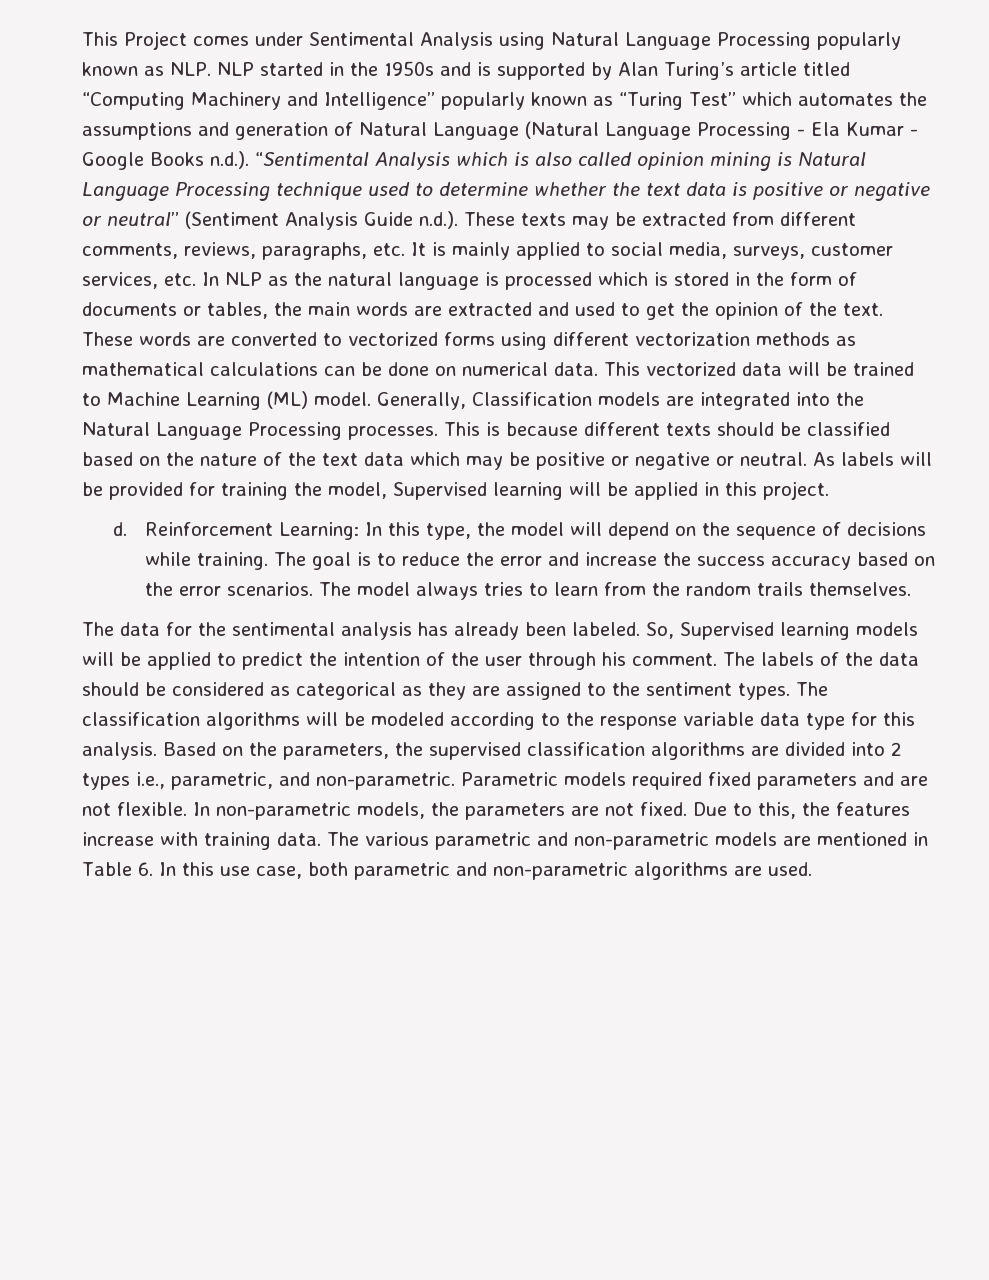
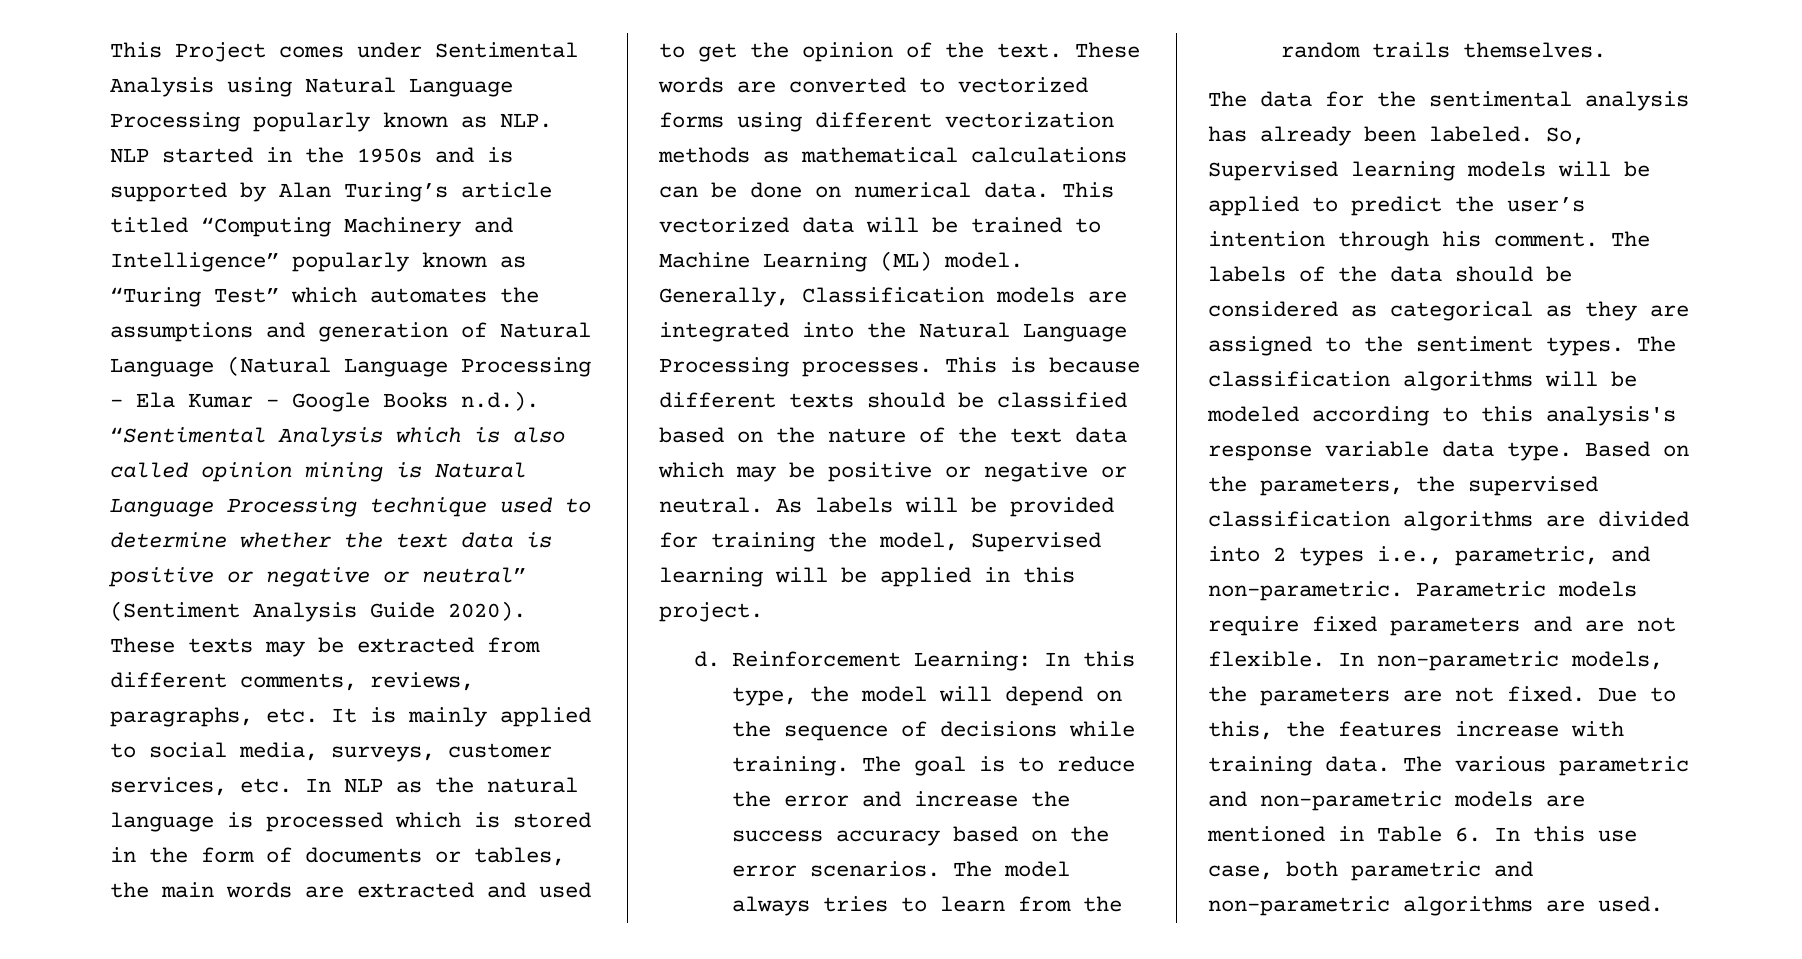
- This Project comes under Sentimental Analysis using Natural Language Processing popularly known as NLP. NLP started in the 1950s and is supported by Alan Turing’s article titled “Computing Machinery and Intelligence” popularly known as “Turing Test” which automates the assumptions and generation of Natural Language (Natural Language Processing - Ela Kumar - Google Books n.d.). “Sentimental Analysis which is also called opinion mining is Natural Language Processing technique used to determine whether the text data is positive or negative or neutral” (Sentiment Analysis Guide n.d.). These texts may be extracted from different comments, reviews, paragraphs, etc. It is mainly applied to social media, surveys, customer services, etc. In NLP as the natural language is processed which is stored in the form of documents or tables, the main words are extracted and used to get the opinion of the text.
+ This Project comes under Sentimental Analysis using Natural Language Processing popularly known as NLP. NLP started in the 1950s and is supported by Alan Turing’s article titled “Computing Machinery and Intelligence” popularly known as “Turing Test” which automates the assumptions and generation of Natural Language (Natural Language Processing - Ela Kumar - Google Books n.d.). “Sentimental Analysis which is also called opinion mining is Natural Language Processing technique used to determine whether the text data is positive or negative or neutral” (Sentiment Analysis Guide 2020). These texts may be extracted from different comments, reviews, paragraphs, etc. It is mainly applied to social media, surveys, customer services, etc. In NLP as the natural language is processed which is stored in the form of documents or tables, the main words are extracted and used to get the opinion of the text.
- So, Supervised learning models will be applied to predict the intention of the user through his comment.
+ So, Supervised learning models will be applied to predict the user’s intention through his comment.
- The classification algorithms will be modeled according to the response variable data type for this analysis.
+ The classification algorithms will be modeled according to this analysis's response variable data type.
- Parametric models required fixed parameters and are not flexible.
+ Parametric models require fixed parameters and are not flexible.

